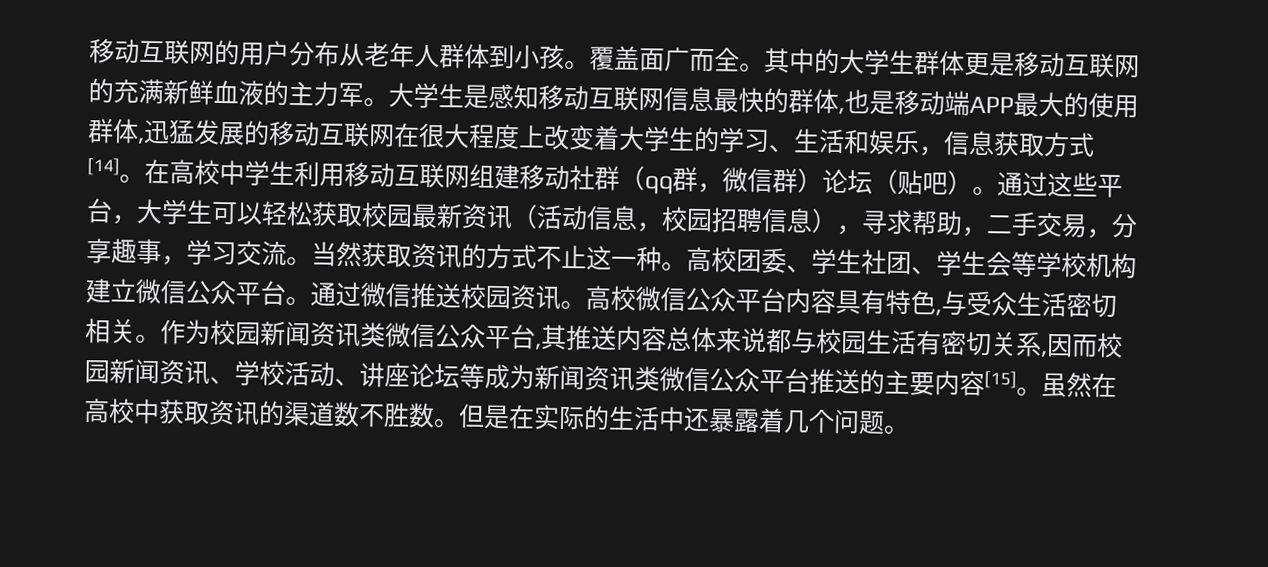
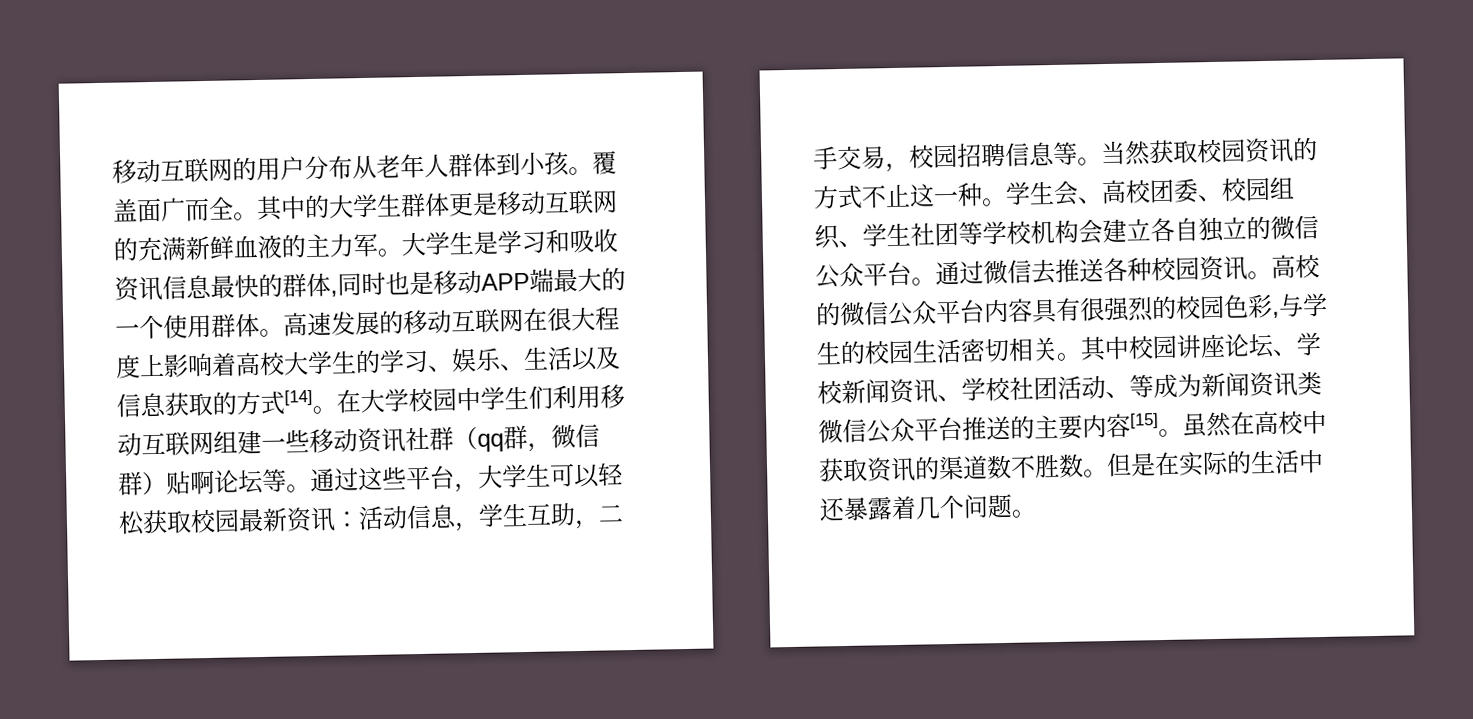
- 大学生是感知移动互联网信息最快的群体,也是移动端APP最大的使用群体,迅猛发展的移动互联网在很大程度上改变着大学生的学习、生活和娱乐，信息获取方式[14]。
+ 大学生是学习和吸收资讯信息最快的群体,同时也是移动APP端最大的一个使用群体。高速发展的移动互联网在很大程度上影响着高校大学生的学习、娱乐、生活以及信息获取的方式[14]。
- 在高校中学生利用移动互联网组建移动社群（qq群，微信群）论坛（贴吧）。
+ 在大学校园中学生们利用移动互联网组建一些移动资讯社群（qq群，微信群）贴啊论坛等。
- 通过这些平台，大学生可以轻松获取校园最新资讯（活动信息，校园招聘信息），寻求帮助，二手交易，分享趣事，学习交流。
+ 通过这些平台，大学生可以轻松获取校园最新资讯：活动信息，学生互助，二手交易，校园招聘信息等。
- 当然获取资讯的方式不止这一种。
+ 当然获取校园资讯的方式不止这一种。
- 高校团委、学生社团、学生会等学校机构建立微信公众平台。
+ 学生会、高校团委、校园组织、学生社团等学校机构会建立各自独立的微信公众平台。
- 通过微信推送校园资讯。
+ 通过微信去推送各种校园资讯。
- 高校微信公众平台内容具有特色,与受众生活密切相关。作为校园新闻资讯类微信公众平台,其推送内容总体来说都与校园生活有密切关系,因而校园新闻资讯、学校活动、讲座论坛等成为新闻资讯类微信公众平台推送的主要内容[15]。
+ 高校的微信公众平台内容具有很强烈的校园色彩,与学生的校园生活密切相关。其中校园讲座论坛、学校新闻资讯、学校社团活动、等成为新闻资讯类微信公众平台推送的主要内容[15]。

